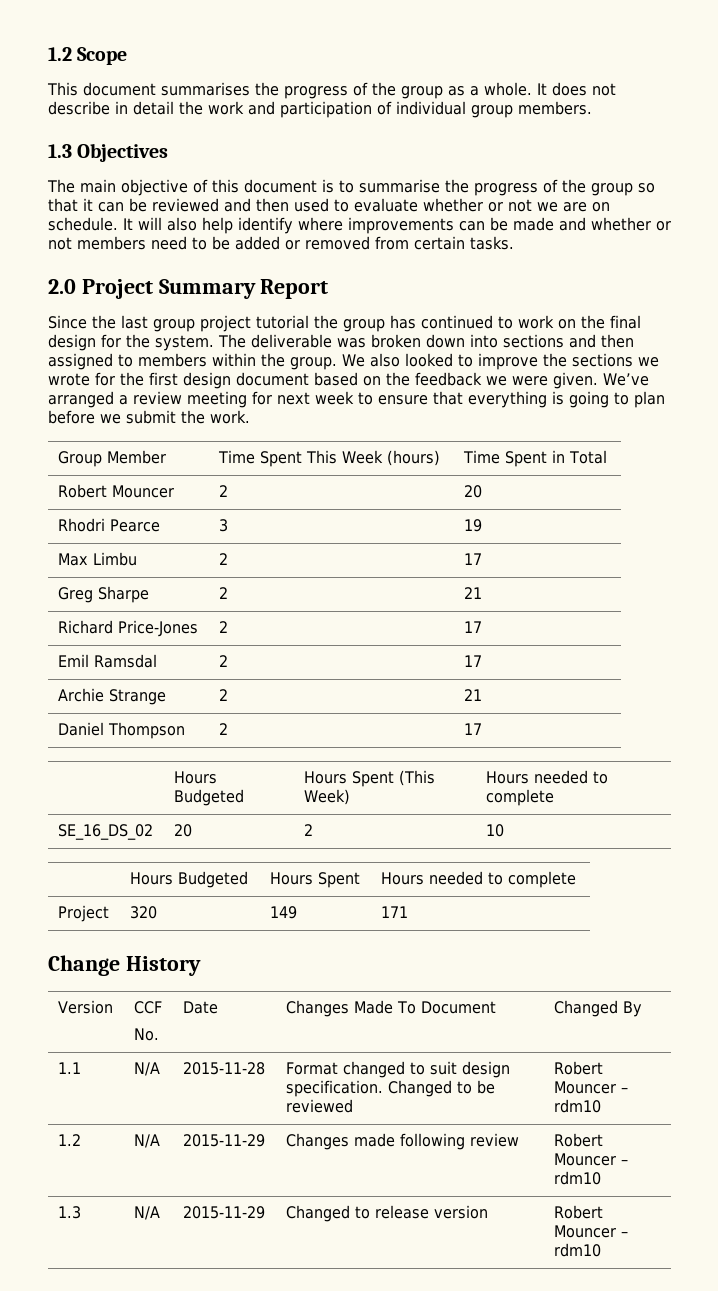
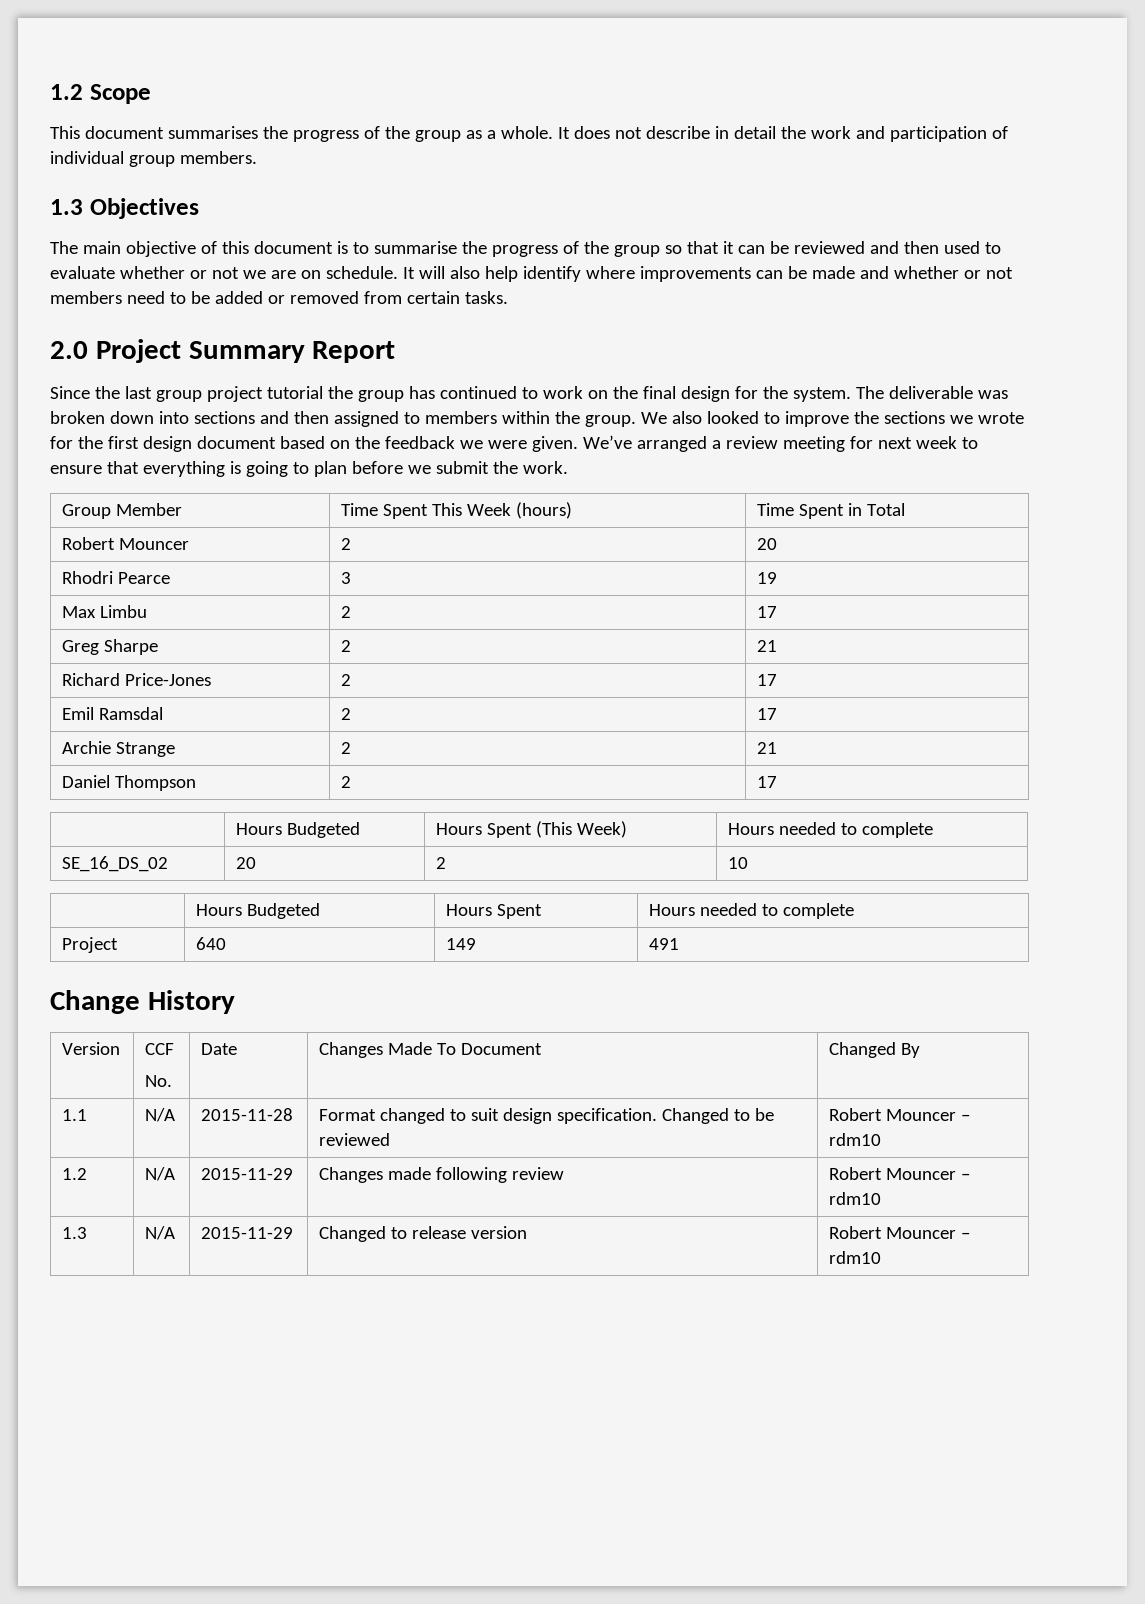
- Project | 320 | 149 | 171
+ Project | 640 | 149 | 491

